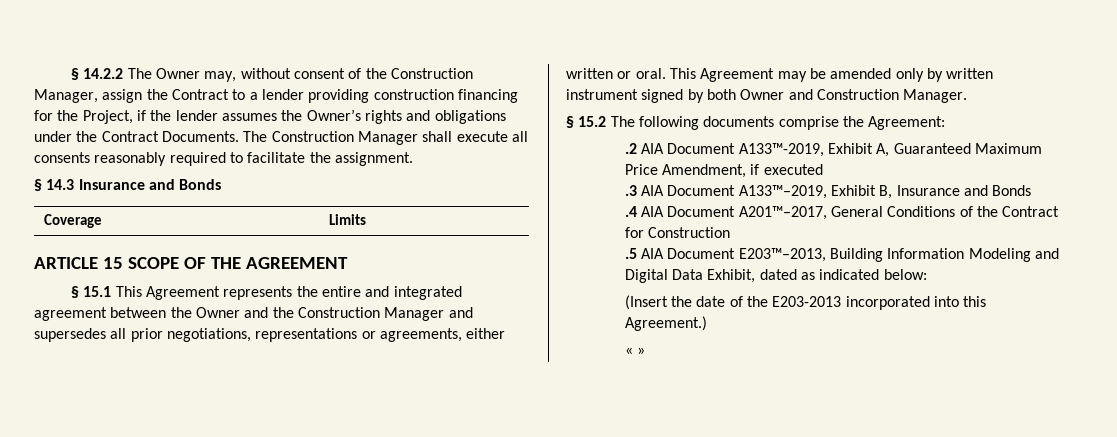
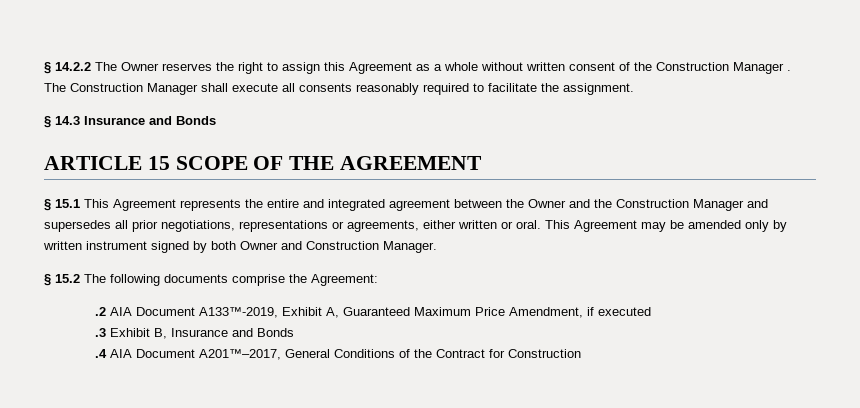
- § 14.2.2 The Owner may, without consent of the Construction Manager, assign the Contract to a lender providing construction financing for the Project, if the lender assumes the Owner’s rights and obligations under the Contract Documents.
+ § 14.2.2 The Owner reserves the right to assign this Agreement as a whole without written consent of the Construction Manager .
- Coverage | Limits
- .3 AIA Document A133™–2019, Exhibit B, Insurance and Bonds
+ .3 Exhibit B, Insurance and Bonds
- .5 AIA Document E203™–2013, Building Information Modeling and Digital Data Exhibit, dated as indicated below:
- (Insert the date of the E203-2013 incorporated into this Agreement.)
- « »

